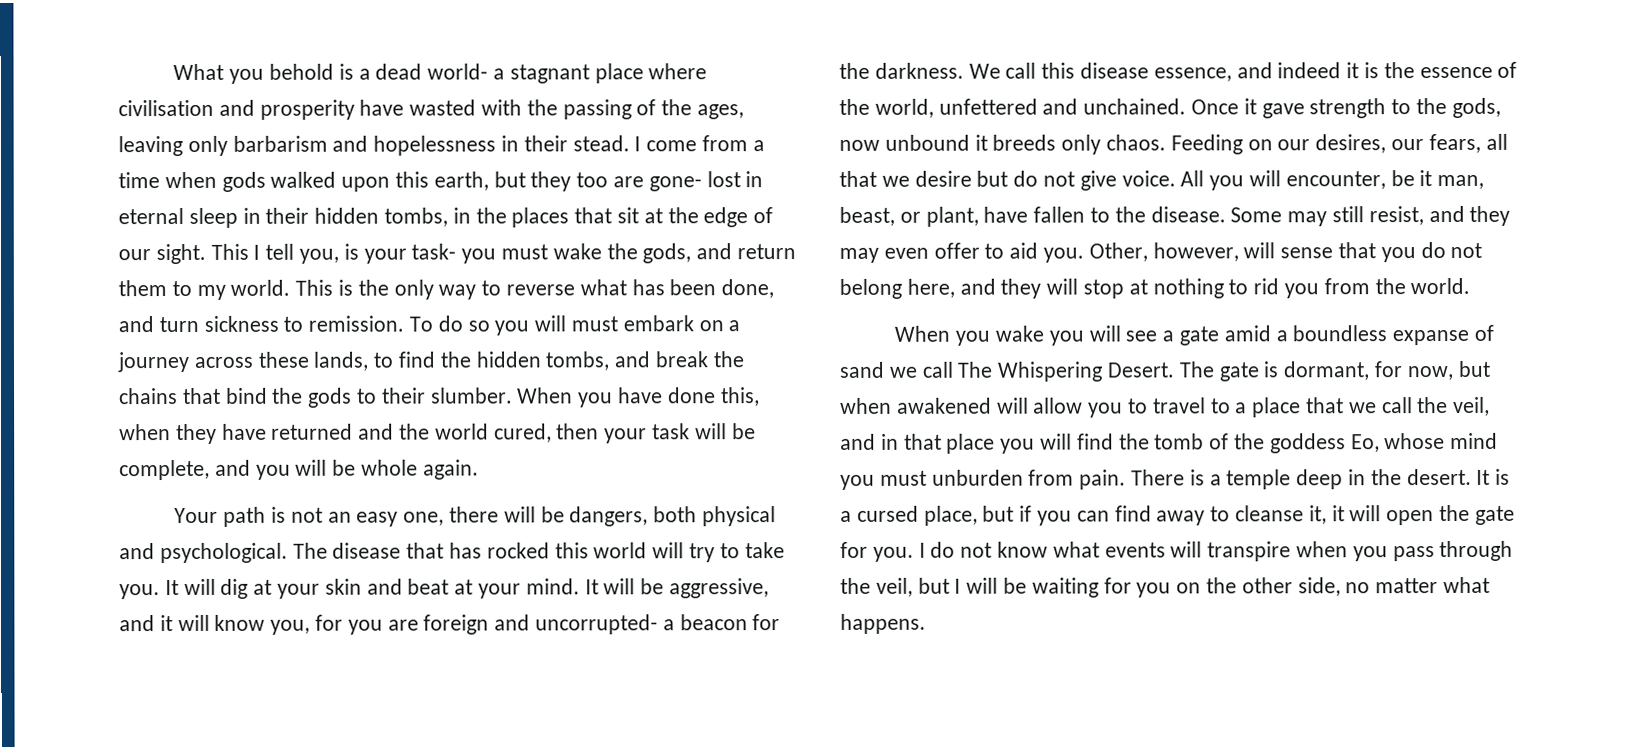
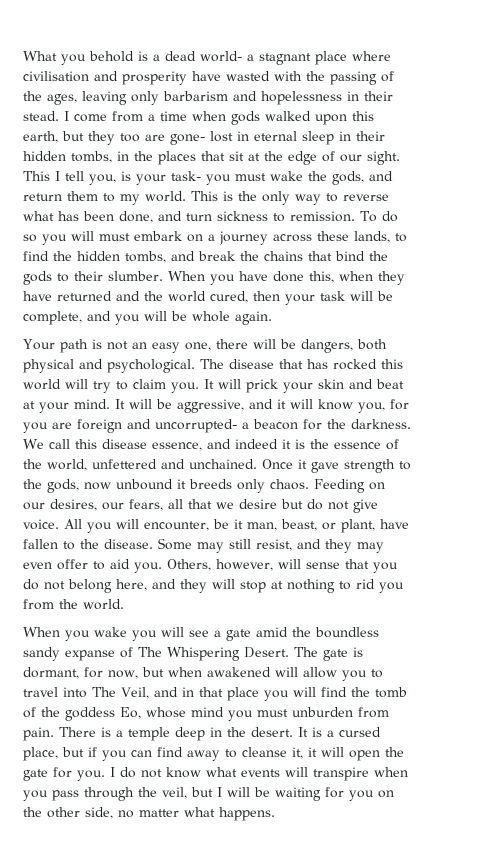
- The disease that has rocked this world will try to take you.
+ The disease that has rocked this world will try to claim you.
- It will dig at your skin and beat at your mind.
+ It will prick your skin and beat at your mind.
- Other, however, will sense that you do not belong here, and they will stop at nothing to rid you from the world.
+ Others, however, will sense that you do not belong here, and they will stop at nothing to rid you from the world.
- When you wake you will see a gate amid a boundless expanse of sand we call The Whispering Desert.
+ When you wake you will see a gate amid the boundless sandy expanse of The Whispering Desert.
- The gate is dormant, for now, but when awakened will allow you to travel to a place that we call the veil, and in that place you will find the tomb of the goddess Eo, whose mind you must unburden from pain.
+ The gate is dormant, for now, but when awakened will allow you to travel into The Veil, and in that place you will find the tomb of the goddess Eo, whose mind you must unburden from pain.

